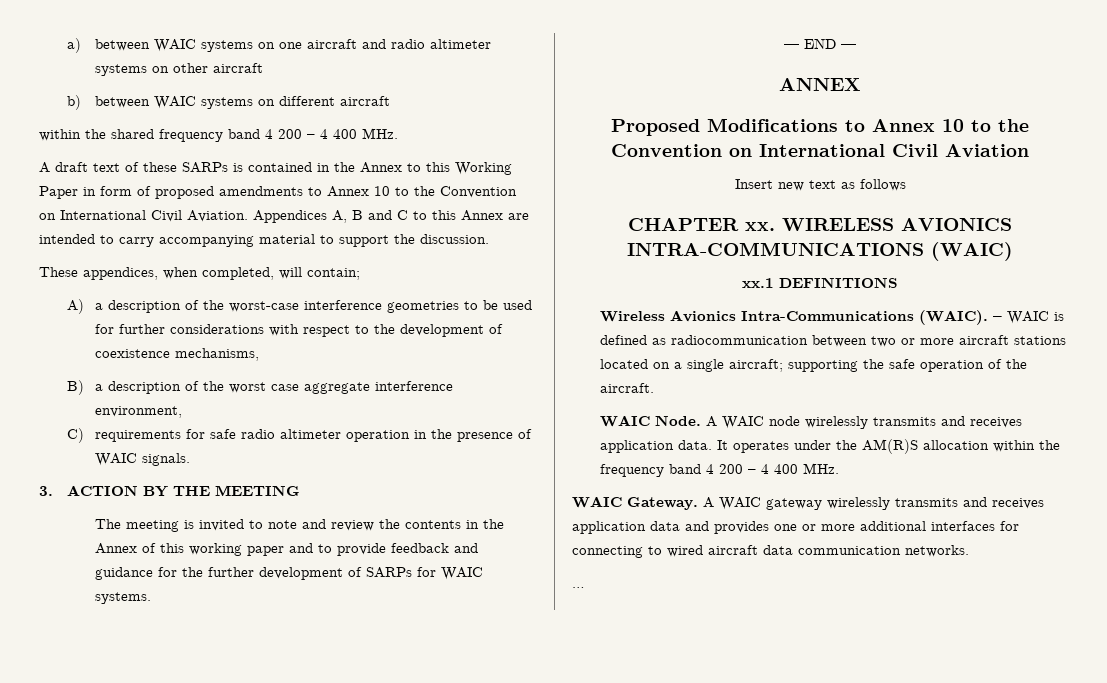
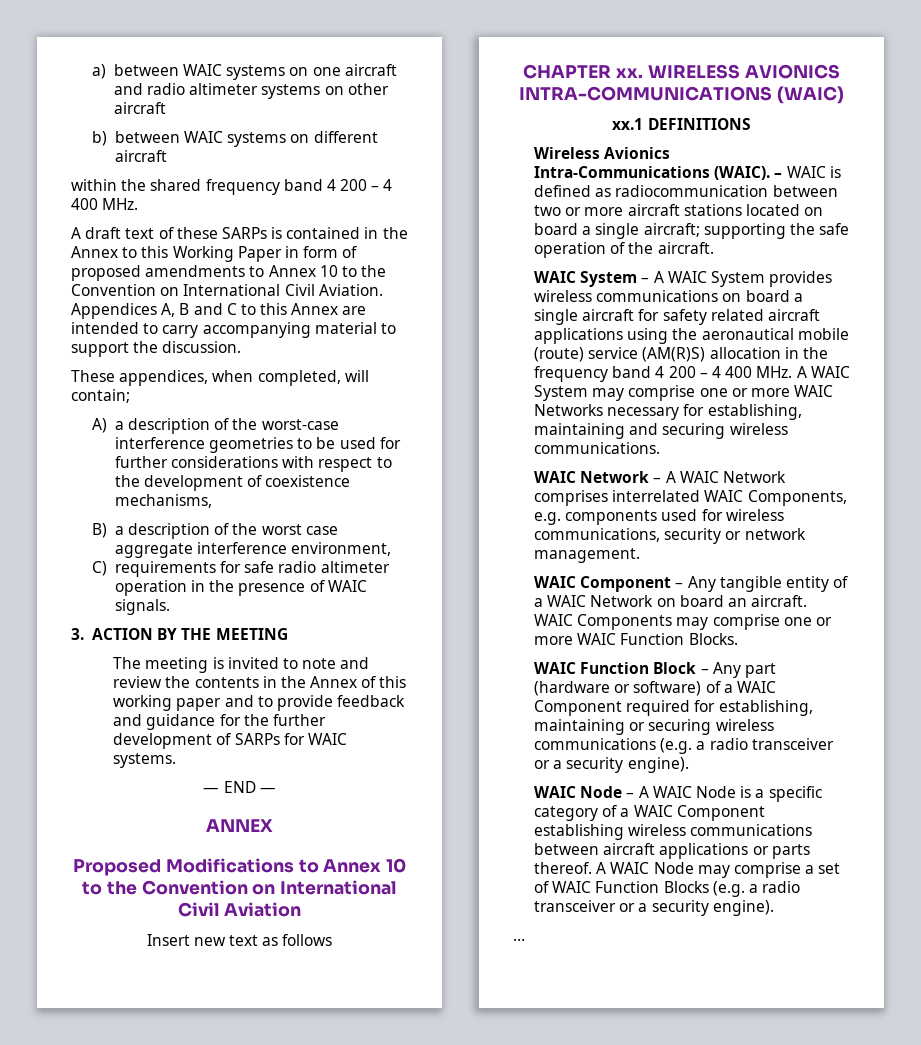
- – WAIC is defined as radiocommunication between two or more aircraft stations located on a single aircraft; supporting the safe operation of the aircraft.
+ – WAIC is defined as radiocommunication between two or more aircraft stations located on board a single aircraft; supporting the safe operation of the aircraft.
- WAIC Node. A WAIC node wirelessly transmits and receives application data. It operates under the AM(R)S allocation within the frequency band 4 200 – 4 400 MHz.
- WAIC Gateway. A WAIC gateway wirelessly transmits and receives application data and provides one or more additional interfaces for connecting to wired aircraft data communication networks.
+ WAIC System – A WAIC System provides wireless communications on board a single aircraft for safety related aircraft applications using the aeronautical mobile (route) service (AM(R)S) allocation in the frequency band 4 200 – 4 400 MHz. A WAIC System may comprise one or more WAIC Networks necessary for establishing, maintaining and securing wireless communications.
+ WAIC Network – A WAIC Network comprises interrelated WAIC Components, e.g. components used for wireless communications, security or network management.
+ WAIC Component – Any tangible entity of a WAIC Network on board an aircraft. WAIC Components may comprise one or more WAIC Function Blocks.
+ WAIC Function Block – Any part (hardware or software) of a WAIC Component required for establishing, maintaining or securing wireless communications (e.g. a radio transceiver or a security engine).
+ WAIC Node – A WAIC Node is a specific category of a WAIC Component establishing wireless communications between aircraft applications or parts thereof. A WAIC Node may comprise a set of WAIC Function Blocks (e.g. a radio transceiver or a security engine).

